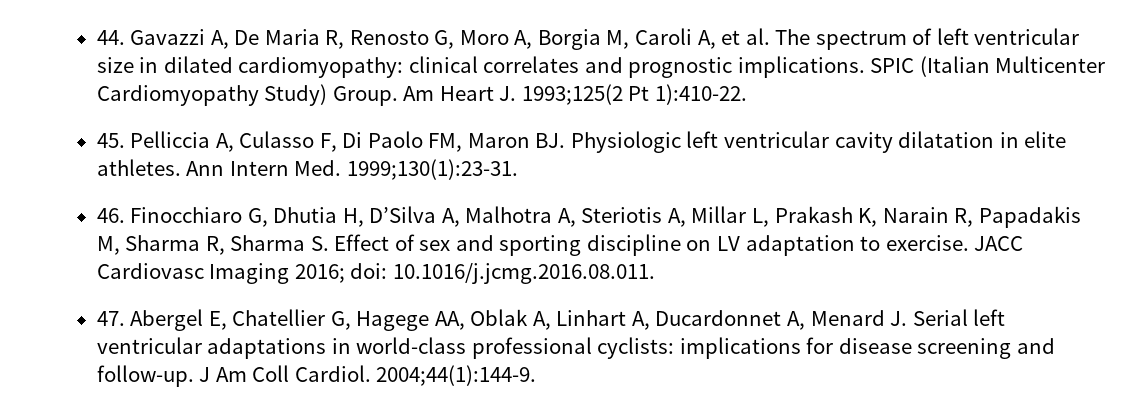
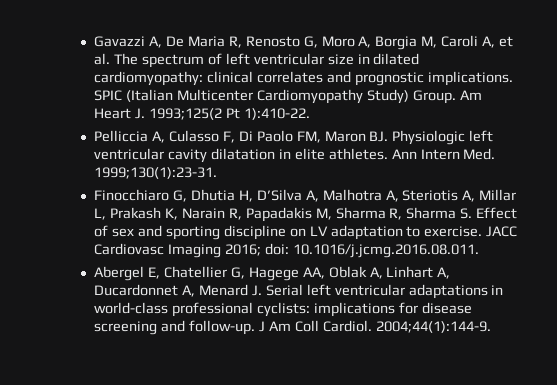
- 44. Gavazzi A, De Maria R, Renosto G, Moro A, Borgia M, Caroli A, et al. The spectrum of left ventricular size in dilated cardiomyopathy: clinical correlates and prognostic implications.
+ Gavazzi A, De Maria R, Renosto G, Moro A, Borgia M, Caroli A, et al. The spectrum of left ventricular size in dilated cardiomyopathy: clinical correlates and prognostic implications.
- 45. Pelliccia A, Culasso F, Di Paolo FM, Maron BJ. Physiologic left ventricular cavity dilatation in elite athletes.
+ Pelliccia A, Culasso F, Di Paolo FM, Maron BJ. Physiologic left ventricular cavity dilatation in elite athletes.
- 46. Finocchiaro G, Dhutia H, D’Silva A, Malhotra A, Steriotis A, Millar L, Prakash K, Narain R, Papadakis M, Sharma R, Sharma S. Effect of sex and sporting discipline on LV adaptation to exercise.
+ Finocchiaro G, Dhutia H, D’Silva A, Malhotra A, Steriotis A, Millar L, Prakash K, Narain R, Papadakis M, Sharma R, Sharma S. Effect of sex and sporting discipline on LV adaptation to exercise.
- 47. Abergel E, Chatellier G, Hagege AA, Oblak A, Linhart A, Ducardonnet A, Menard J. Serial left ventricular adaptations in world-class professional cyclists: implications for disease screening and follow-up.
+ Abergel E, Chatellier G, Hagege AA, Oblak A, Linhart A, Ducardonnet A, Menard J. Serial left ventricular adaptations in world-class professional cyclists: implications for disease screening and follow-up.

